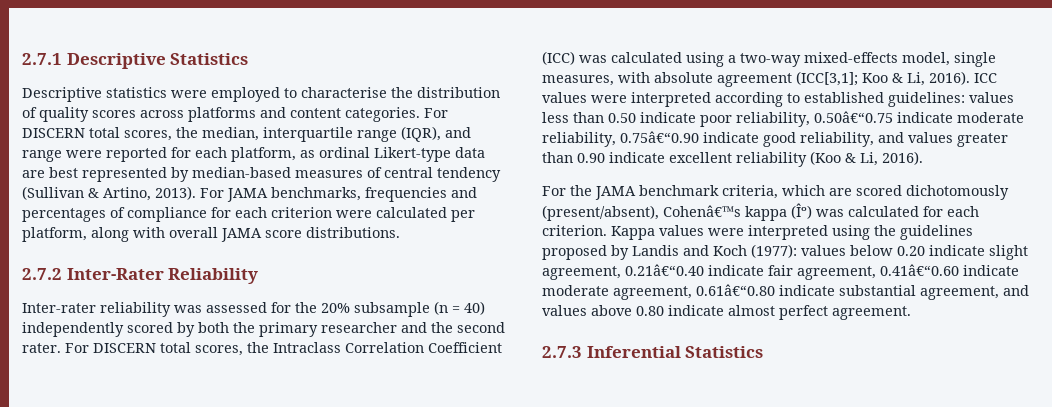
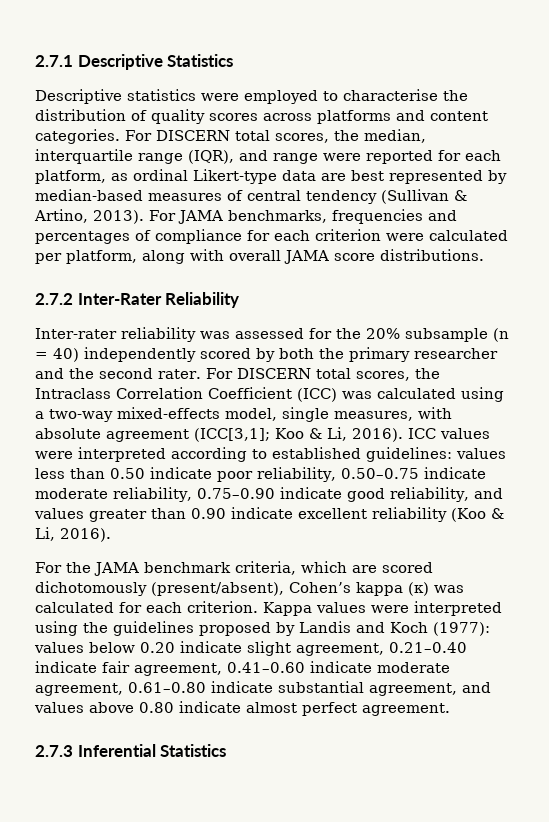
- ICC values were interpreted according to established guidelines: values less than 0.50 indicate poor reliability, 0.50â€“0.75 indicate moderate reliability, 0.75â€“0.90 indicate good reliability, and values greater than 0.90 indicate excellent reliability (Koo & Li, 2016).
+ ICC values were interpreted according to established guidelines: values less than 0.50 indicate poor reliability, 0.50–0.75 indicate moderate reliability, 0.75–0.90 indicate good reliability, and values greater than 0.90 indicate excellent reliability (Koo & Li, 2016).
- For the JAMA benchmark criteria, which are scored dichotomously (present/absent), Cohenâ€™s kappa (Îº) was calculated for each criterion.
+ For the JAMA benchmark criteria, which are scored dichotomously (present/absent), Cohen’s kappa (κ) was calculated for each criterion.
- Kappa values were interpreted using the guidelines proposed by Landis and Koch (1977): values below 0.20 indicate slight agreement, 0.21â€“0.40 indicate fair agreement, 0.41â€“0.60 indicate moderate agreement, 0.61â€“0.80 indicate substantial agreement, and values above 0.80 indicate almost perfect agreement.
+ Kappa values were interpreted using the guidelines proposed by Landis and Koch (1977): values below 0.20 indicate slight agreement, 0.21–0.40 indicate fair agreement, 0.41–0.60 indicate moderate agreement, 0.61–0.80 indicate substantial agreement, and values above 0.80 indicate almost perfect agreement.

